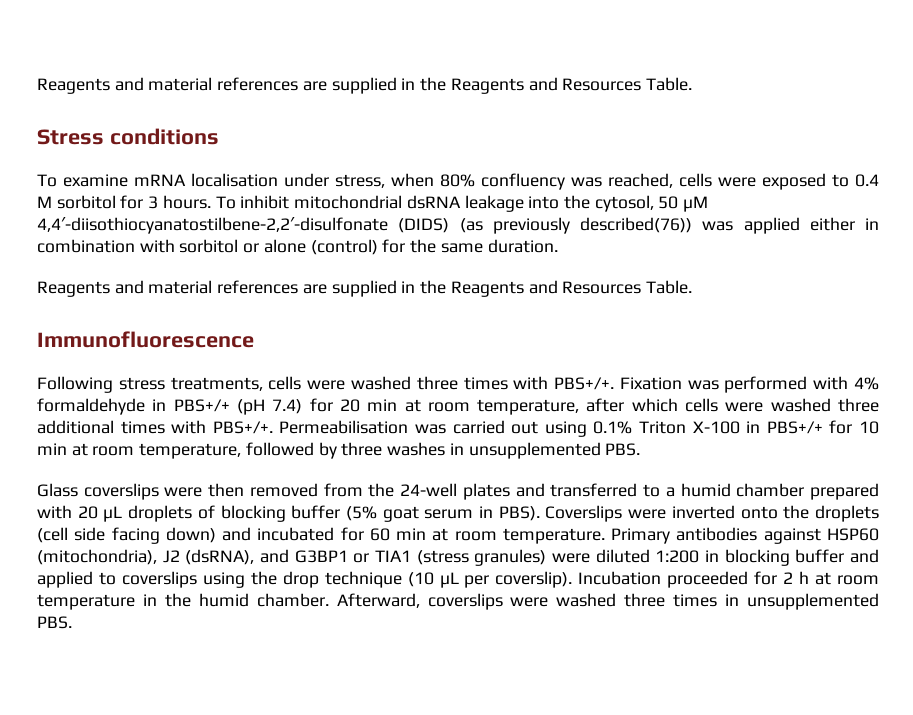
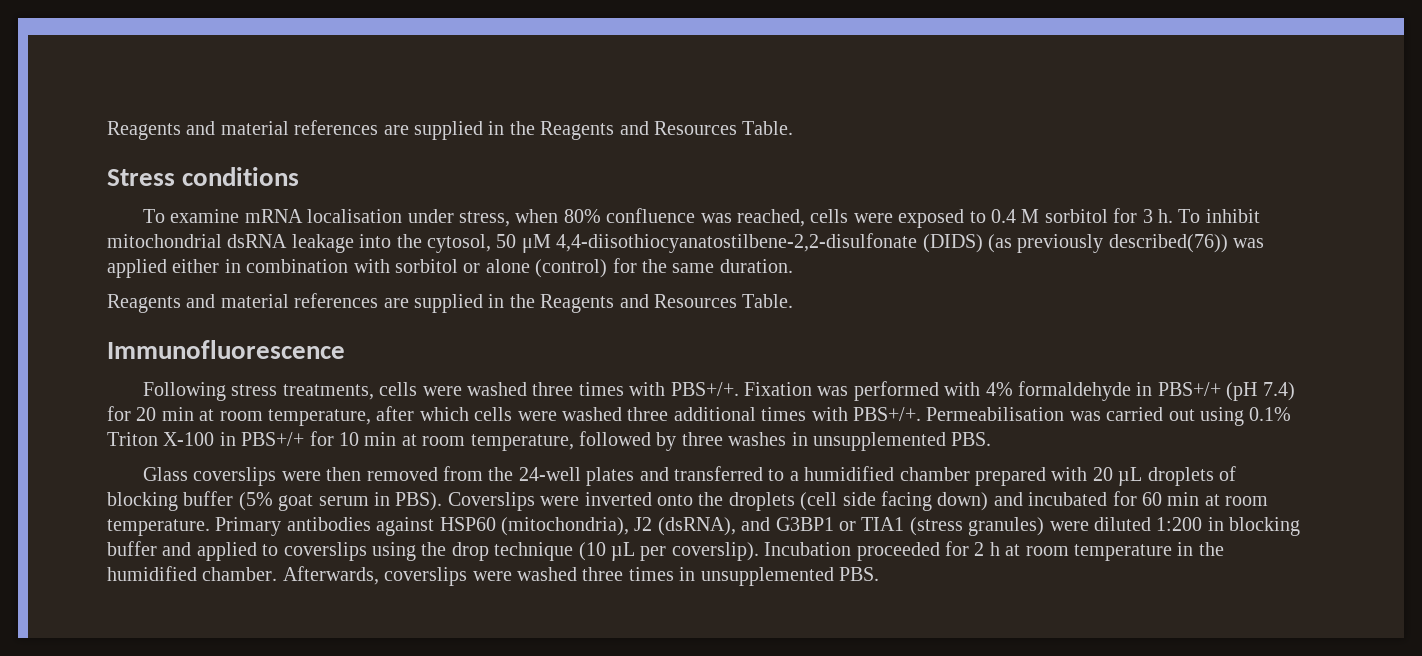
- To examine mRNA localisation under stress, when 80% confluency was reached, cells were exposed to 0.4 M sorbitol for 3 hours.
+ To examine mRNA localisation under stress, when 80% confluence was reached, cells were exposed to 0.4 M sorbitol for 3 h.
- To inhibit mitochondrial dsRNA leakage into the cytosol, 50 μM 4,4′-diisothiocyanatostilbene-2,2′-disulfonate (DIDS) (as previously described(76)) was applied either in combination with sorbitol or alone (control) for the same duration.
+ To inhibit mitochondrial dsRNA leakage into the cytosol, 50 μM 4,4-diisothiocyanatostilbene-2,2-disulfonate (DIDS) (as previously described(76)) was applied either in combination with sorbitol or alone (control) for the same duration.
- Glass coverslips were then removed from the 24-well plates and transferred to a humid chamber prepared with 20 µL droplets of blocking buffer (5% goat serum in PBS).
+ Glass coverslips were then removed from the 24-well plates and transferred to a humidified chamber prepared with 20 µL droplets of blocking buffer (5% goat serum in PBS).
- Incubation proceeded for 2 h at room temperature in the humid chamber. Afterward, coverslips were washed three times in unsupplemented PBS.
+ Incubation proceeded for 2 h at room temperature in the humidified chamber. Afterwards, coverslips were washed three times in unsupplemented PBS.

